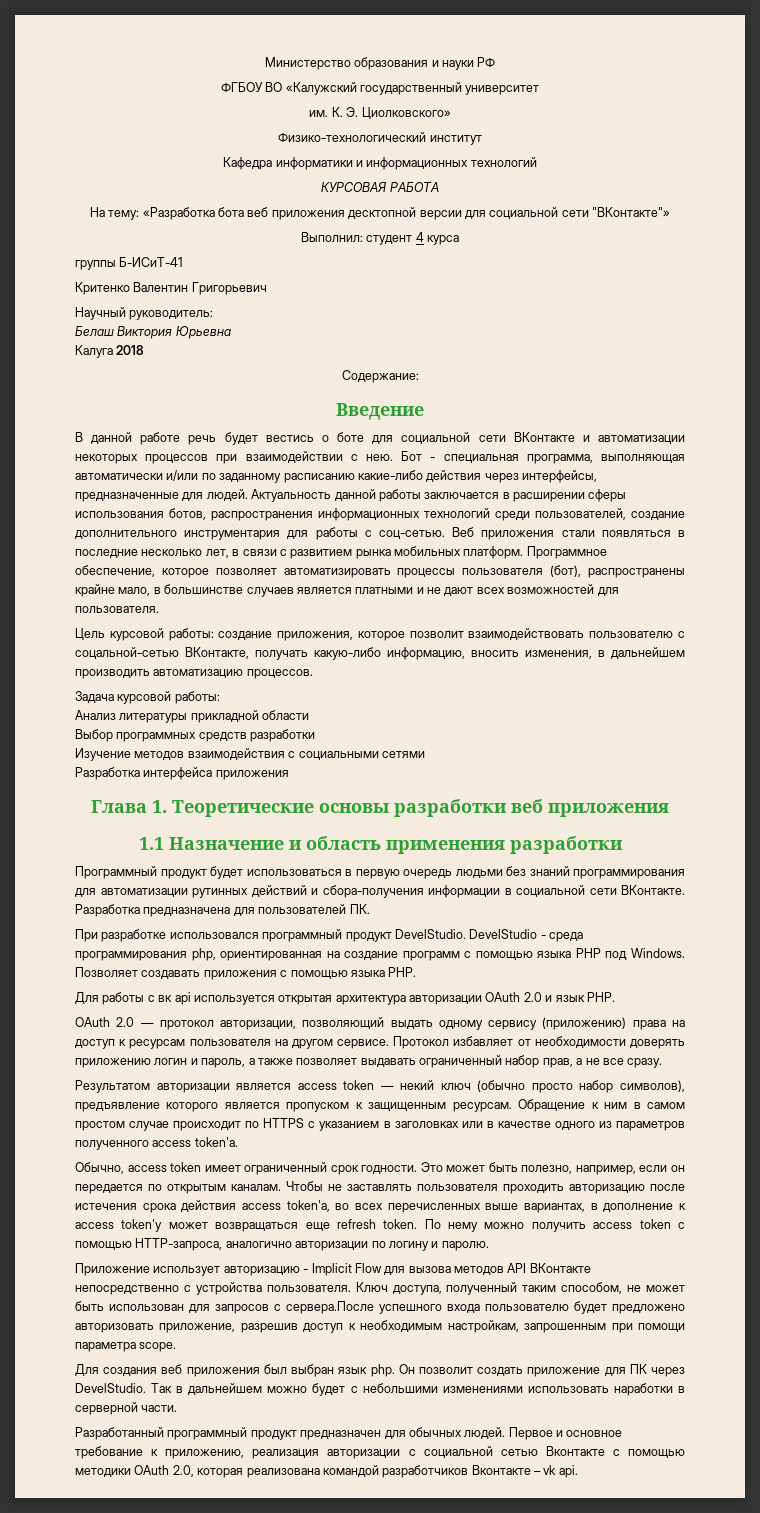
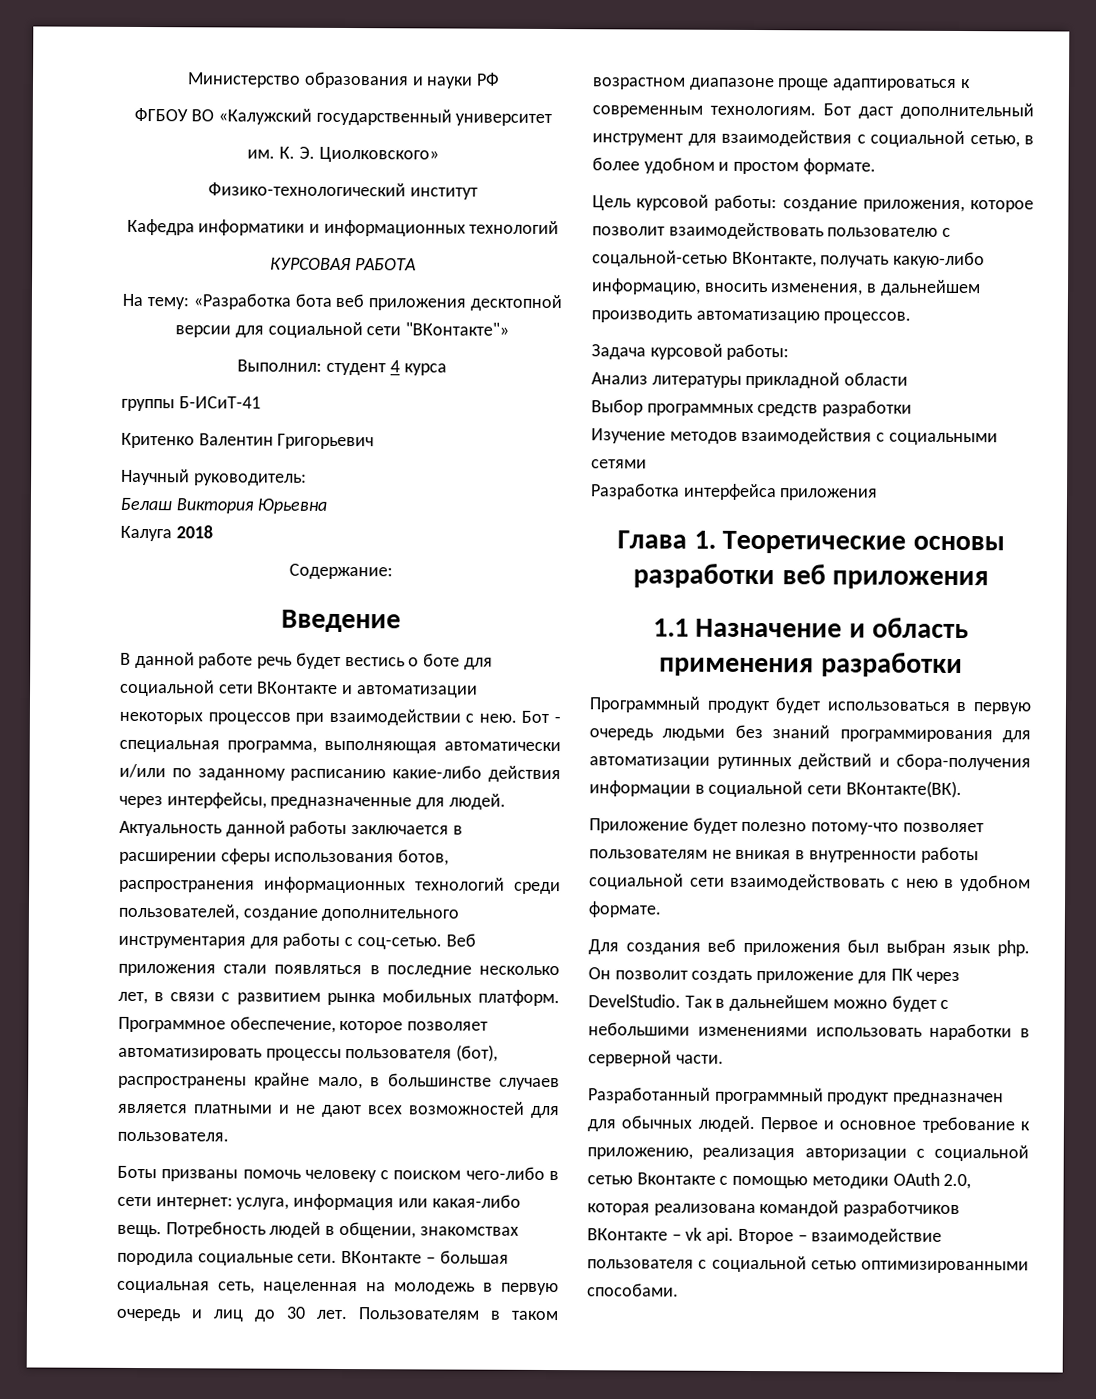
+ Боты призваны помочь человеку с поиском чего-либо в сети интернет: услуга, информация или какая-либо вещь. Потребность людей в общении, знакомствах породила социальные сети. ВКонтакте – большая социальная сеть, нацеленная на молодежь в первую очередь и лиц до 30 лет. Пользователям в таком возрастном диапазоне проще адаптироваться к современным технологиям. Бот даст дополнительный инструмент для взаимодействия с социальной сетью, в более удобном и простом формате.
- Программный продукт будет использоваться в первую очередь людьми без знаний программирования для автоматизации рутинных действий и сбора-получения информации в социальной сети ВКонтакте. Разработка предназначена для пользователей ПК.
- При разработке использовался программный продукт DevelStudio. DevelStudio - среда программирования php, ориентированная на создание программ с помощью языка PHP под Windows. Позволяет создавать приложения с помощью языка PHP.
- Для работы с вк api используется открытая архитектура авторизации OAuth 2.0 и язык PHP.
- OAuth 2.0 — протокол авторизации, позволяющий выдать одному сервису (приложению) права на доступ к ресурсам пользователя на другом сервисе. Протокол избавляет от необходимости доверять приложению логин и пароль, а также позволяет выдавать ограниченный набор прав, а не все сразу.
- Результатом авторизации является access token — некий ключ (обычно просто набор символов), предъявление которого является пропуском к защищенным ресурсам. Обращение к ним в самом простом случае происходит по HTTPS с указанием в заголовках или в качестве одного из параметров полученного access token'а.
- Обычно, access token имеет ограниченный срок годности. Это может быть полезно, например, если он передается по открытым каналам. Чтобы не заставлять пользователя проходить авторизацию после истечения срока действия access token'а, во всех перечисленных выше вариантах, в дополнение к access token'у может возвращаться еще refresh token. По нему можно получить access token с помощью HTTP-запроса, аналогично авторизации по логину и паролю.
- Приложение использует авторизацию - Implicit Flow для вызова методов API ВКонтакте непосредственно с устройства пользователя. Ключ доступа, полученный таким способом, не может быть использован для запросов с сервера.После успешного входа пользователю будет предложено авторизовать приложение, разрешив доступ к необходимым настройкам, запрошенным при помощи параметра scope.
+ Программный продукт будет использоваться в первую очередь людьми без знаний программирования для автоматизации рутинных действий и сбора-получения информации в социальной сети ВКонтакте(ВК).
+ Приложение будет полезно потому-что позволяет пользователям не вникая в внутренности работы социальной сети взаимодействовать с нею в удобном формате.
- Первое и основное требование к приложению, реализация авторизации с социальной сетью Вконтакте с помощью методики OAuth 2.0, которая реализована командой разработчиков Вконтакте – vk api.
+ Первое и основное требование к приложению, реализация авторизации с социальной сетью Вконтакте с помощью методики OAuth 2.0, которая реализована командой разработчиков ВКонтакте – vk api.
+ Второе – взаимодействие пользователя с социальной сетью оптимизированными способами.

